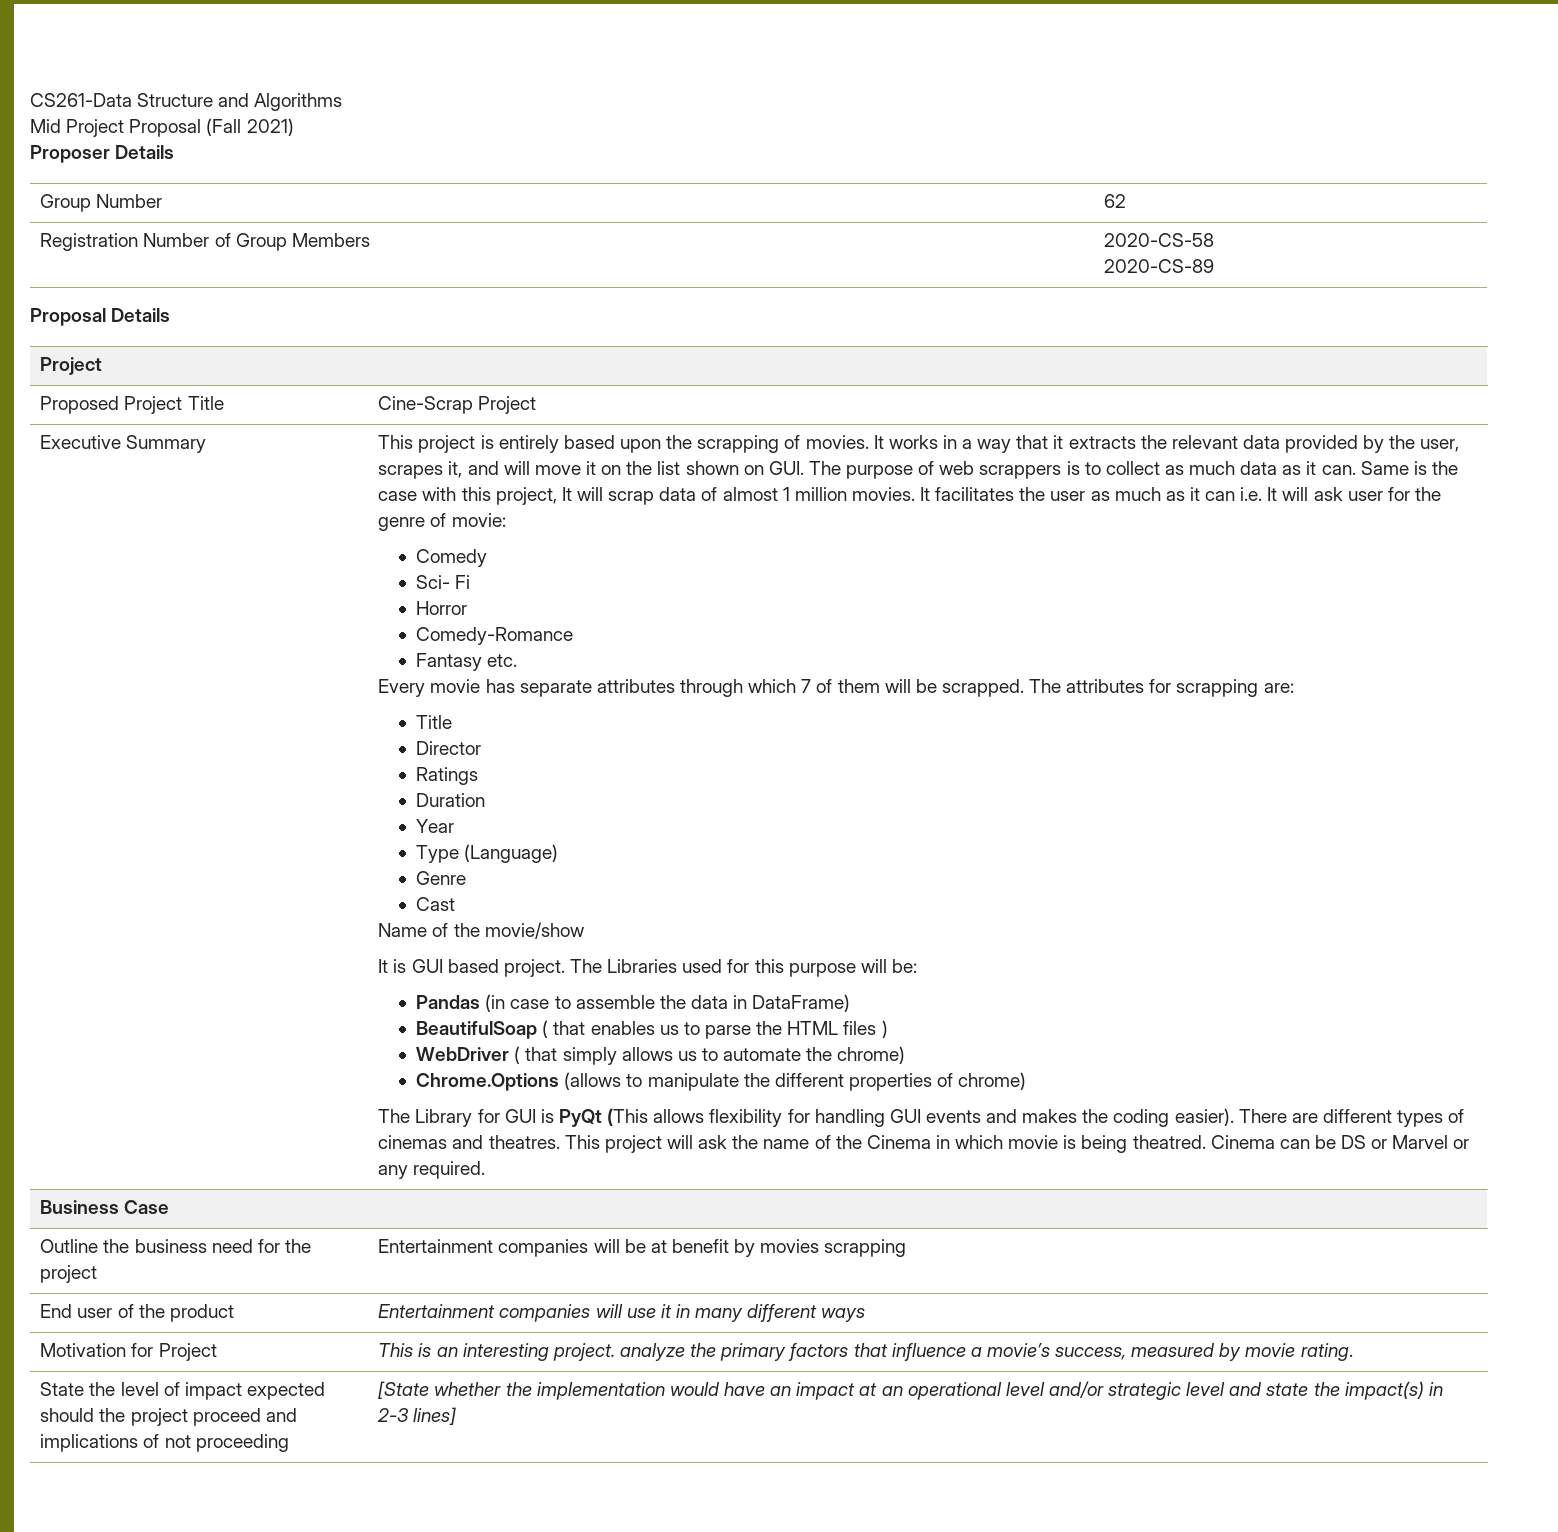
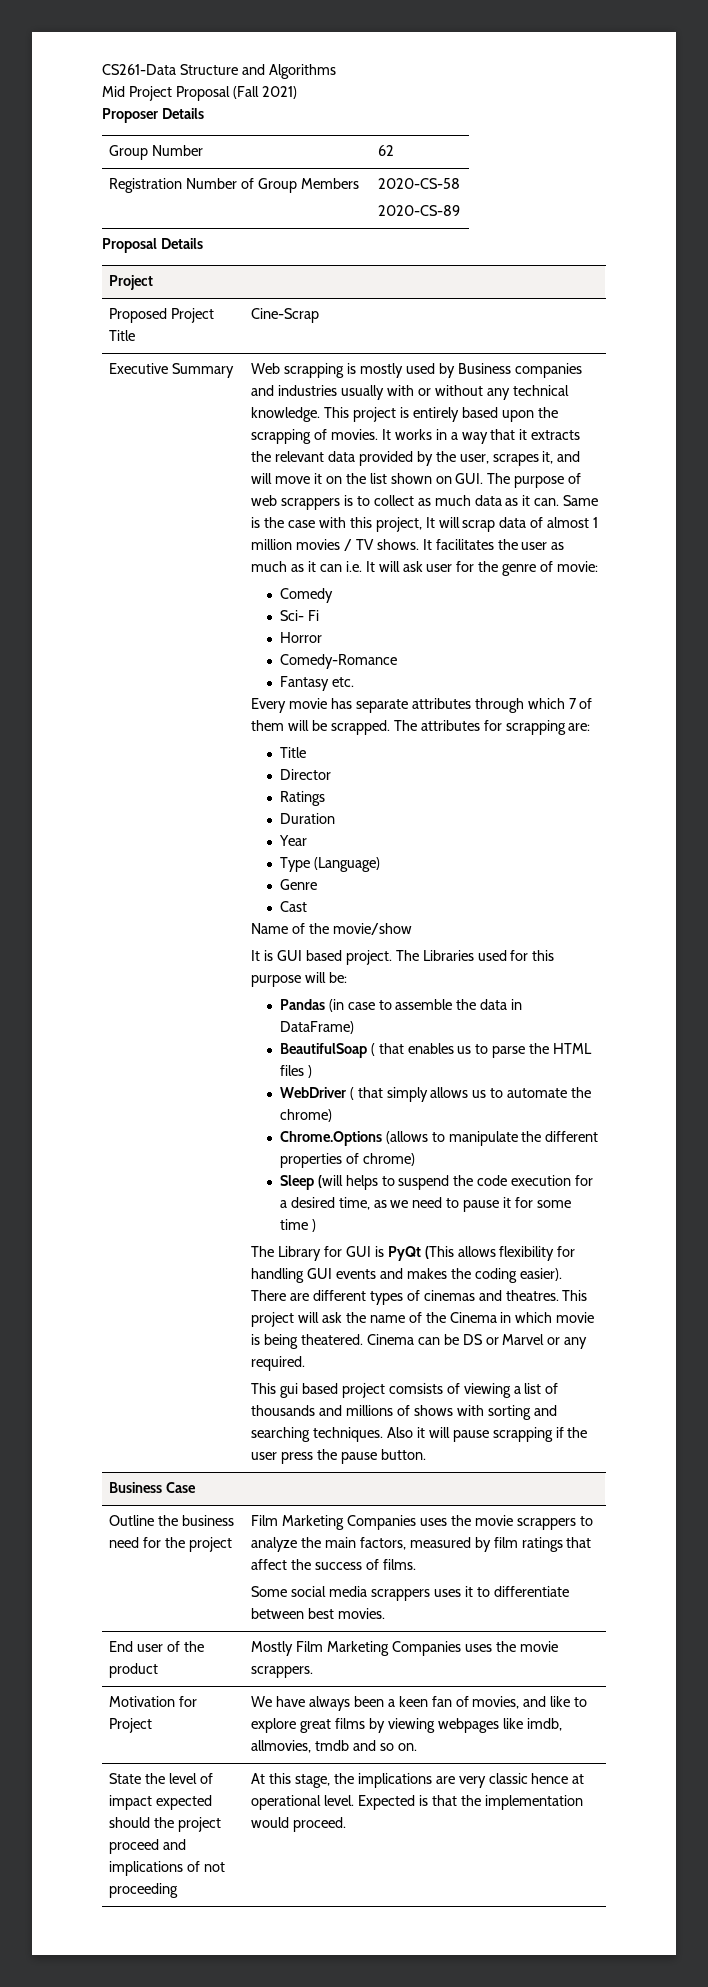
- Proposed Project Title | Cine-Scrap Project
+ Proposed Project Title | Cine-Scrap
+ Web scrapping is mostly used by Business companies and industries usually with or without any technical knowledge.
- Same is the case with this project, It will scrap data of almost 1 million movies.
+ Same is the case with this project, It will scrap data of almost 1 million movies / TV shows.
+ Sleep (will helps to suspend the code execution for a desired time, as we need to pause it for some time )
- This project will ask the name of the Cinema in which movie is being theatred.
+ This project will ask the name of the Cinema in which movie is being theatered.
+ This gui based project comsists of viewing a list of thousands and millions of shows with sorting and searching techniques. Also it will pause scrapping if the user press the pause button.
- Outline the business need for the project | Entertainment companies will be at benefit by movies scrapping
+ Outline the business need for the project | Film Marketing Companies uses the movie scrappers to analyze the main factors, measured by film ratings that affect the success of films.
+ Some social media scrappers uses it to differentiate between best movies.
- End user of the product | Entertainment companies will use it in many different ways
- Motivation for Project | This is an interesting project. analyze the primary factors that influence a movie’s success, measured by movie rating.
+ End user of the product | Mostly Film Marketing Companies uses the movie scrappers.
+ Motivation for Project | We have always been a keen fan of movies, and like to explore great films by viewing webpages like imdb, allmovies, tmdb and so on.
- State the level of impact expected should the project proceed and implications of not proceeding | [State whether the implementation would have an impact at an operational level and/or strategic level and state the impact(s) in 2-3 lines]
+ State the level of impact expected should the project proceed and implications of not proceeding | At this stage, the implications are very classic hence at operational level. Expected is that the implementation would proceed.

